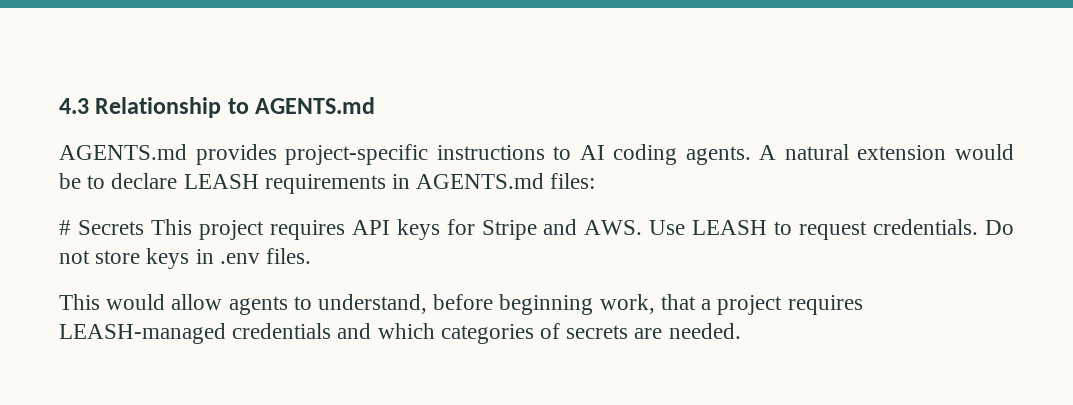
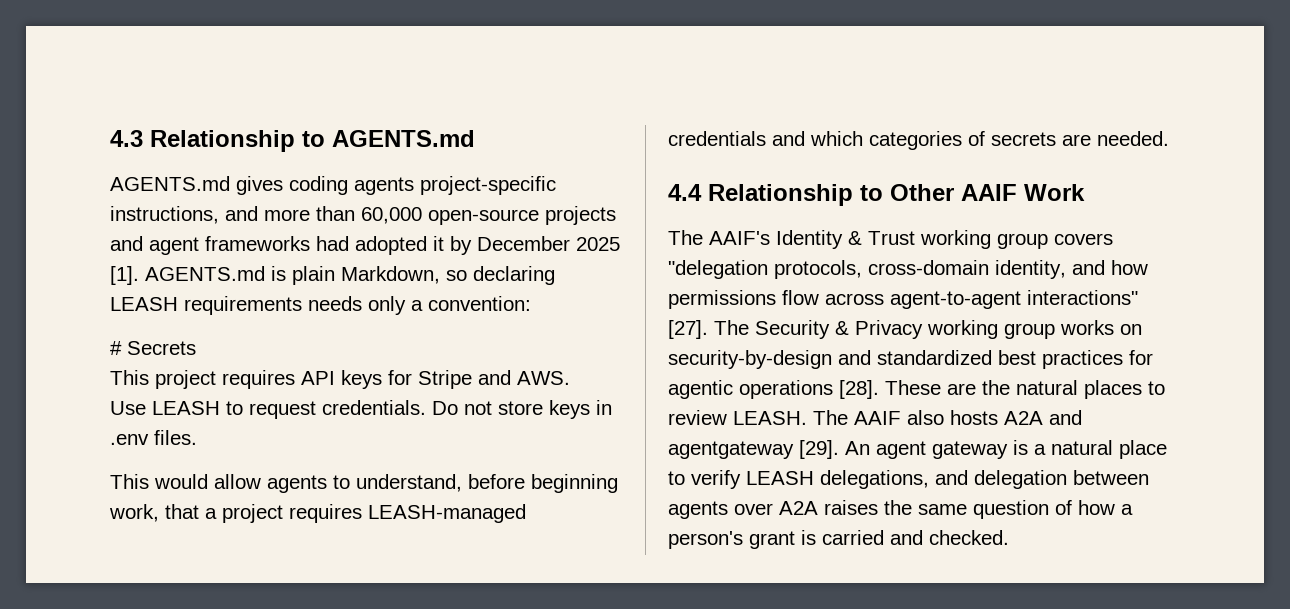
- AGENTS.md provides project-specific instructions to AI coding agents. A natural extension would be to declare LEASH requirements in AGENTS.md files:
+ AGENTS.md gives coding agents project-specific instructions, and more than 60,000 open-source projects and agent frameworks had adopted it by December 2025 [1]. AGENTS.md is plain Markdown, so declaring LEASH requirements needs only a convention:
- # Secrets This project requires API keys for Stripe and AWS. Use LEASH to request credentials.
+ # Secrets
+ This project requires API keys for Stripe and AWS.
+ Use LEASH to request credentials.
+ 4.4 Relationship to Other AAIF Work
+ The AAIF's Identity & Trust working group covers "delegation protocols, cross-domain identity, and how permissions flow across agent-to-agent interactions" [27]. The Security & Privacy working group works on security-by-design and standardized best practices for agentic operations [28]. These are the natural places to review LEASH. The AAIF also hosts A2A and agentgateway [29]. An agent gateway is a natural place to verify LEASH delegations, and delegation between agents over A2A raises the same question of how a person's grant is carried and checked.

